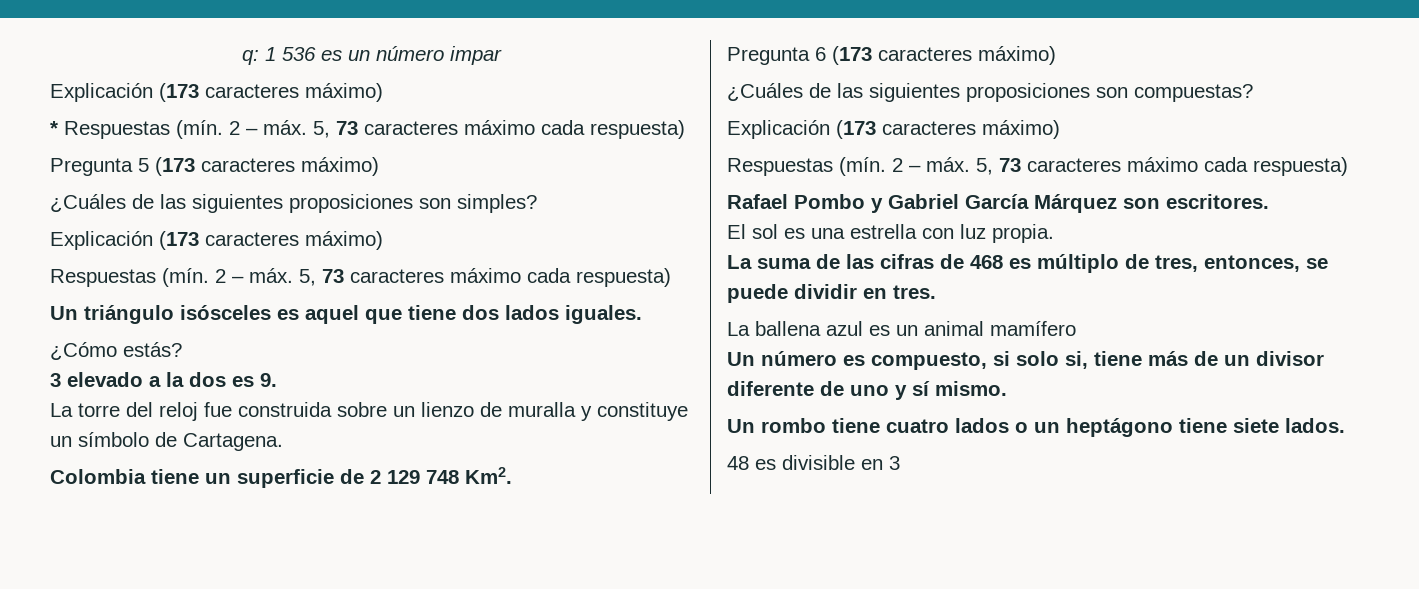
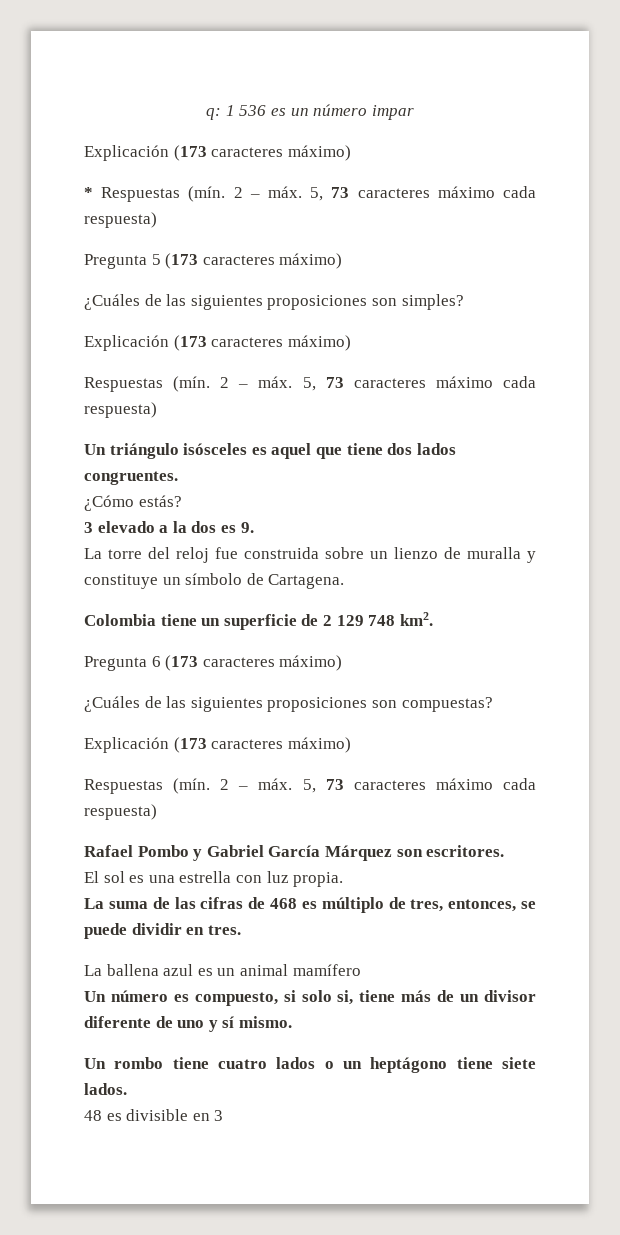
- Un triángulo isósceles es aquel que tiene dos lados iguales.
+ Un triángulo isósceles es aquel que tiene dos lados congruentes.
- Colombia tiene un superficie de 2 129 748 Km2.
+ Colombia tiene un superficie de 2 129 748 km2.

